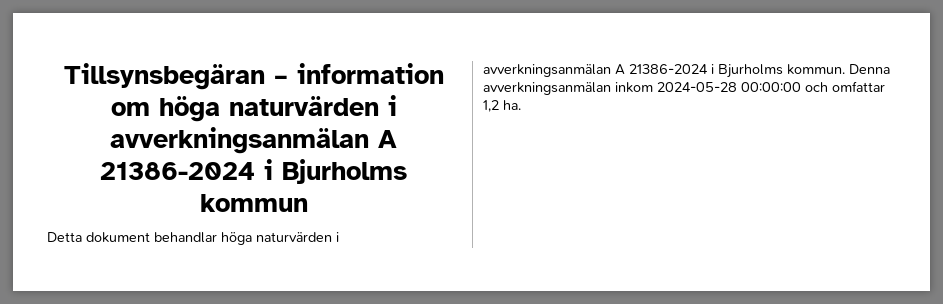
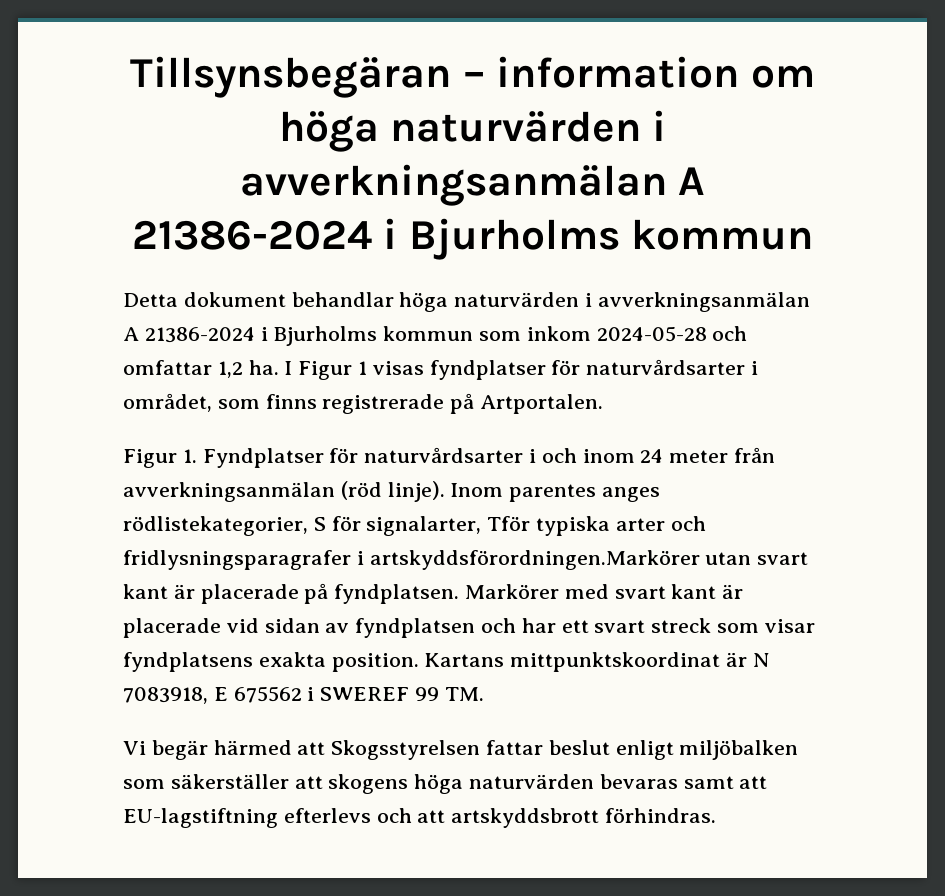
- Detta dokument behandlar höga naturvärden i avverkningsanmälan A 21386-2024 i Bjurholms kommun. Denna avverkningsanmälan inkom 2024-05-28 00:00:00 och omfattar 1,2 ha.
+ Detta dokument behandlar höga naturvärden i avverkningsanmälan A 21386-2024 i Bjurholms kommun som inkom 2024-05-28 och omfattar 1,2 ha.
+ I Figur 1 visas fyndplatser för naturvårdsarter i området, som finns registrerade på Artportalen.
+ Figur 1. Fyndplatser för naturvårdsarter i och inom 24 meter från avverkningsanmälan (röd linje). Inom parentes anges rödlistekategorier, S för signalarter, Tför typiska arter och fridlysningsparagrafer i artskyddsförordningen.Markörer utan svart kant är placerade på fyndplatsen. Markörer med svart kant är placerade vid sidan av fyndplatsen och har ett svart streck som visar fyndplatsens exakta position. Kartans mittpunktskoordinat är N 7083918, E 675562 i SWEREF 99 TM.
+ Vi begär härmed att Skogsstyrelsen fattar beslut enligt miljöbalken som säkerställer att skogens höga naturvärden bevaras samt att EU-lagstiftning efterlevs och att artskyddsbrott förhindras.

